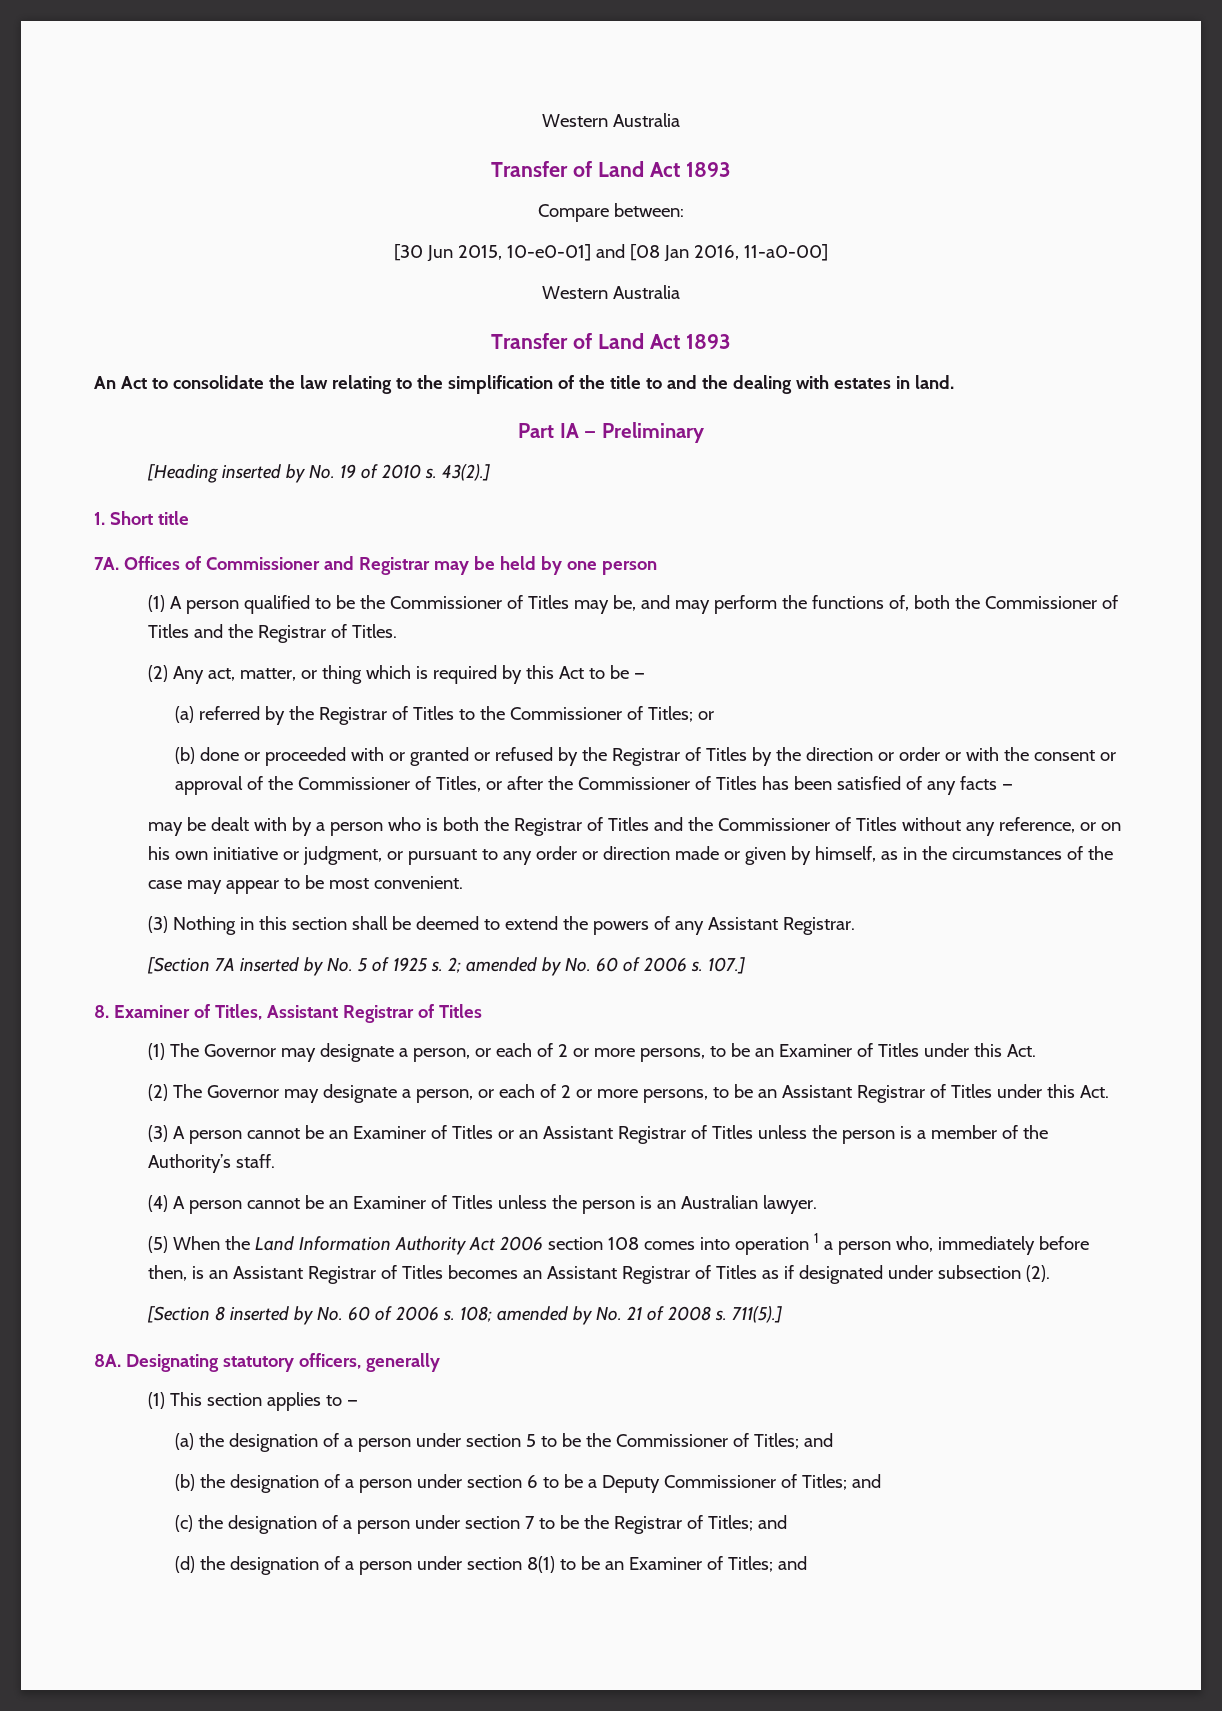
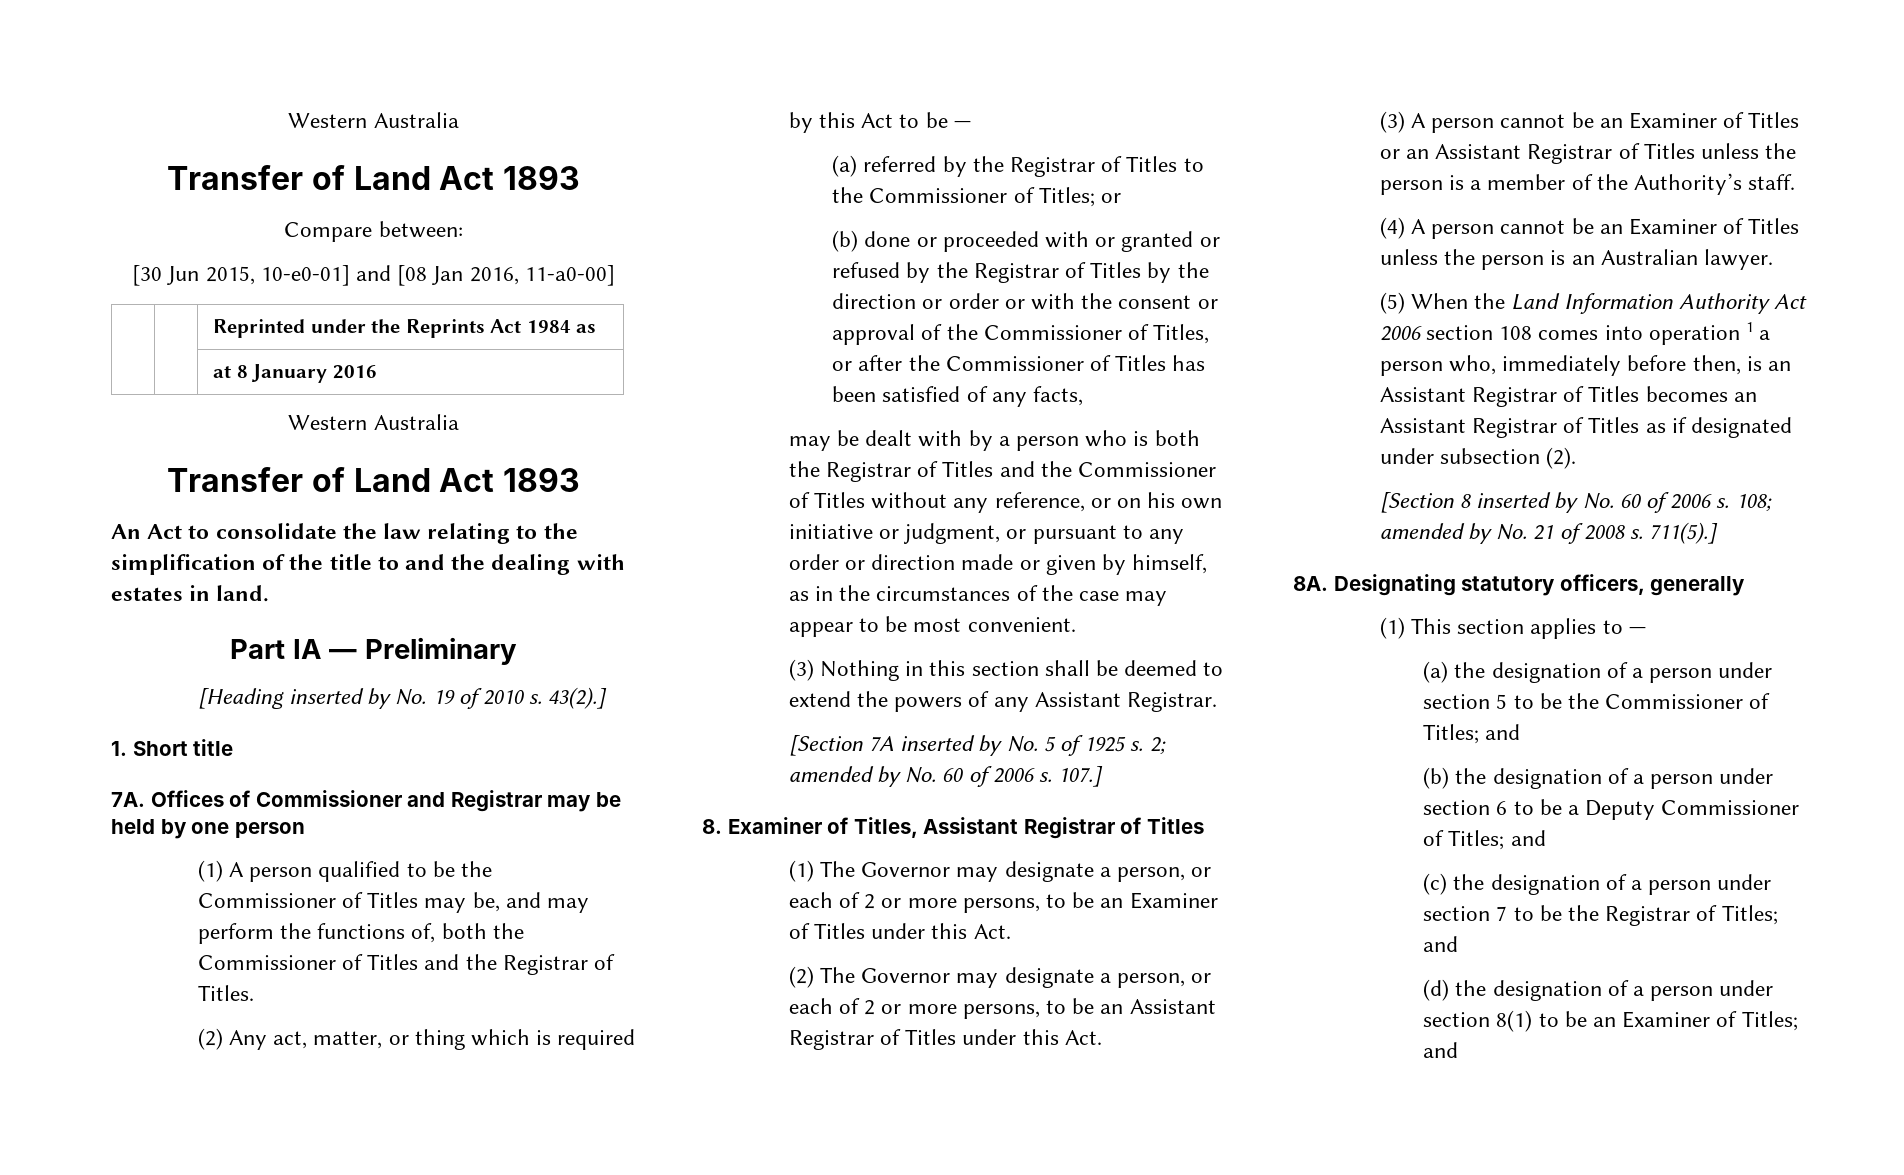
+ | | Reprinted under the Reprints Act 1984 as
+ | | at 8 January 2016
- (b) done or proceeded with or granted or refused by the Registrar of Titles by the direction or order or with the consent or approval of the Commissioner of Titles, or after the Commissioner of Titles has been satisfied of any facts —
+ (b) done or proceeded with or granted or refused by the Registrar of Titles by the direction or order or with the consent or approval of the Commissioner of Titles, or after the Commissioner of Titles has been satisfied of any facts,

